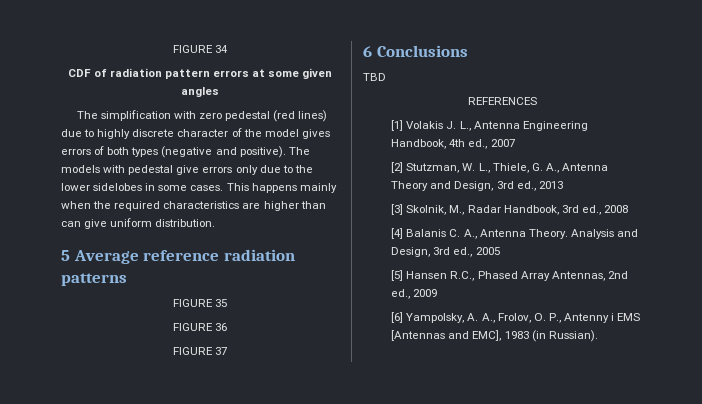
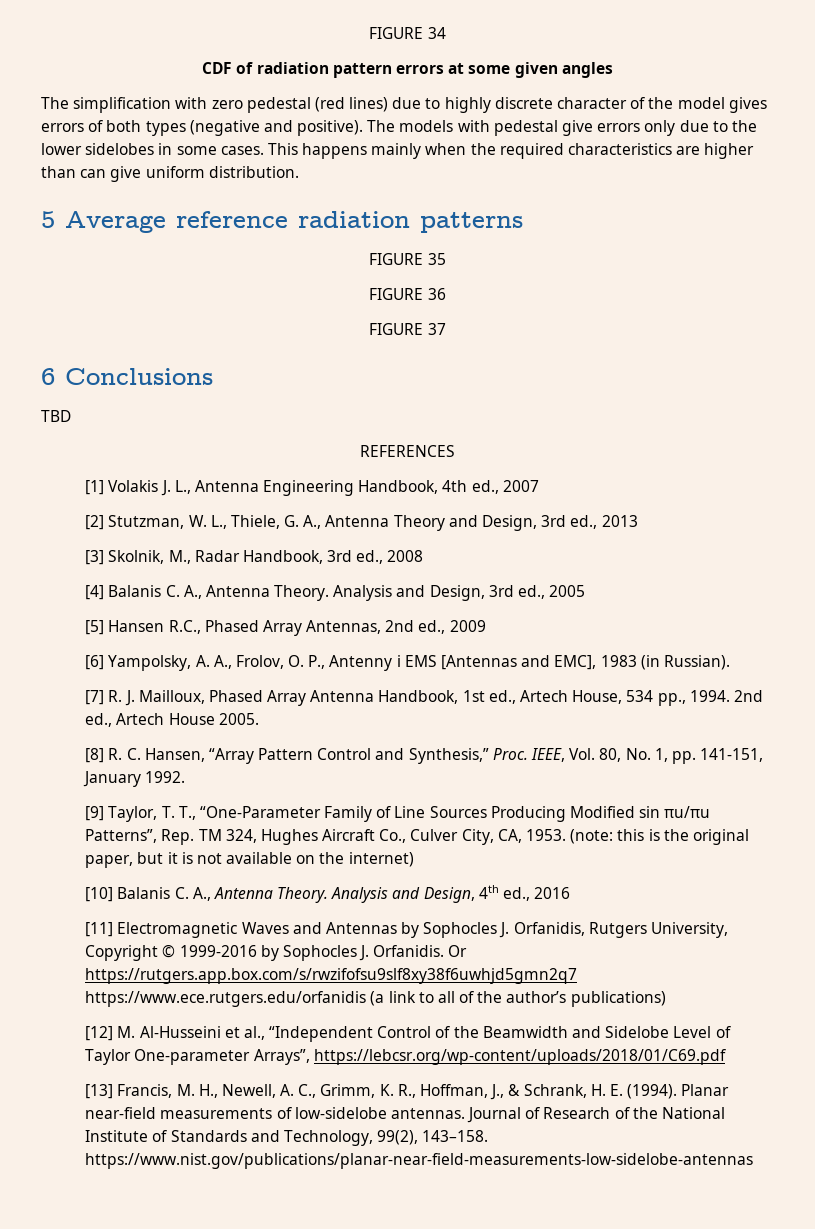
+ [7] R. J. Mailloux, Phased Array Antenna Handbook, 1st ed., Artech House, 534 pp., 1994. 2nd ed., Artech House 2005.
+ [8] R. C. Hansen, “Array Pattern Control and Synthesis,” Proc. IEEE, Vol. 80, No. 1, pp. 141-151, January 1992.
+ [9] Taylor, T. T., “One-Parameter Family of Line Sources Producing Modified sin πu/πu Patterns”, Rep. TM 324, Hughes Aircraft Co., Culver City, CA, 1953. (note: this is the original paper, but it is not available on the internet)
+ [10] Balanis C. A., Antenna Theory. Analysis and Design, 4th ed., 2016
+ [11] Electromagnetic Waves and Antennas by Sophocles J. Orfanidis, Rutgers University, Copyright © 1999-2016 by Sophocles J. Orfanidis. Or https://rutgers.app.box.com/s/rwzifofsu9slf8xy38f6uwhjd5gmn2q7 https://www.ece.rutgers.edu/orfanidis (a link to all of the author’s publications)
+ [12] M. Al-Husseini et al., “Independent Control of the Beamwidth and Sidelobe Level of Taylor One-parameter Arrays”, https://lebcsr.org/wp-content/uploads/2018/01/C69.pdf
+ [13] Francis, M. H., Newell, A. C., Grimm, K. R., Hoffman, J., & Schrank, H. E. (1994). Planar near-field measurements of low-sidelobe antennas. Journal of Research of the National Institute of Standards and Technology, 99(2), 143–158. https://www.nist.gov/publications/planar-near-field-measurements-low-sidelobe-antennas

